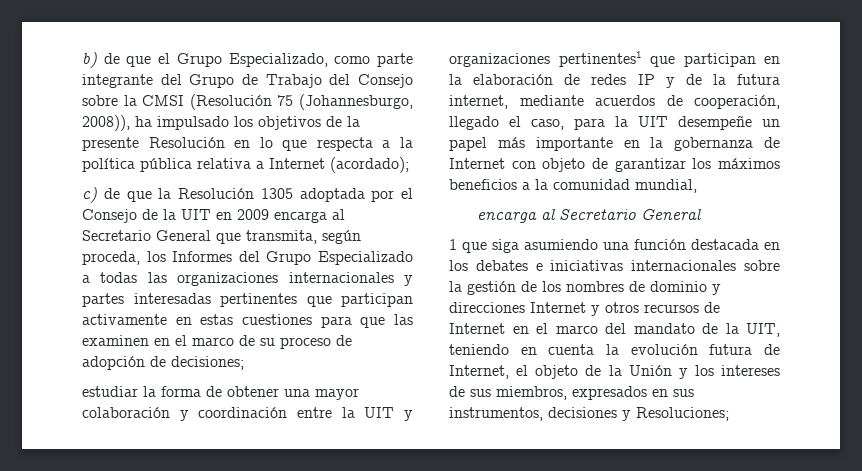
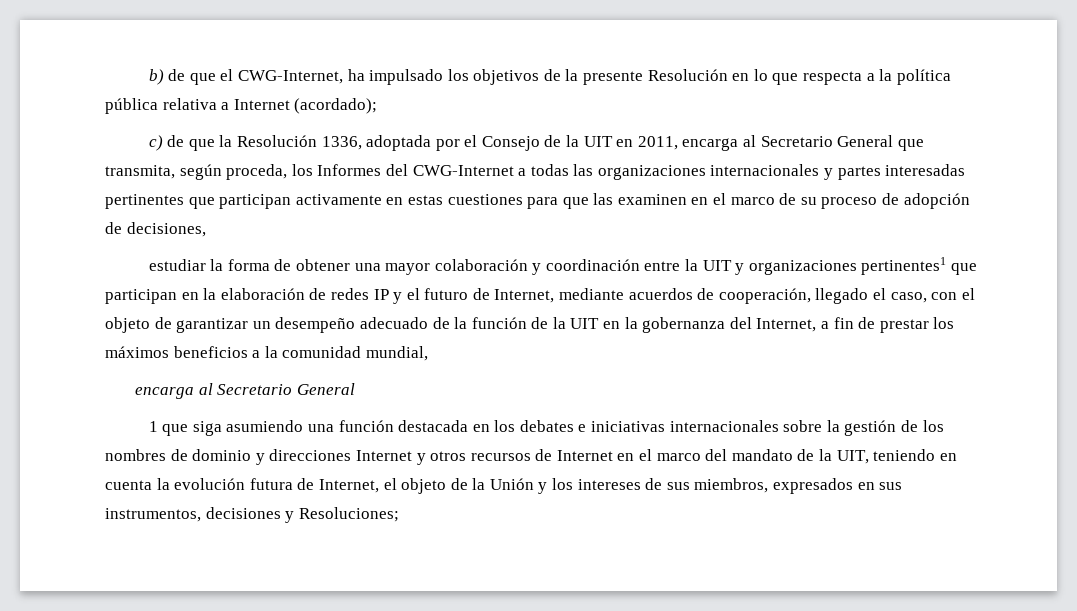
- b) de que el Grupo Especializado, como parte integrante del Grupo de Trabajo del Consejo sobre la CMSI (Resolución 75 (Johannesburgo, 2008)), ha impulsado los objetivos de la presente Resolución en lo que respecta a la política pública relativa a Internet (acordado);
+ b) de que el CWG-Internet, ha impulsado los objetivos de la presente Resolución en lo que respecta a la política pública relativa a Internet (acordado);
- c) de que la Resolución 1305 adoptada por el Consejo de la UIT en 2009 encarga al Secretario General que transmita, según proceda, los Informes del Grupo Especializado a todas las organizaciones internacionales y partes interesadas pertinentes que participan activamente en estas cuestiones para que las examinen en el marco de su proceso de adopción de decisiones;
+ c) de que la Resolución 1336, adoptada por el Consejo de la UIT en 2011, encarga al Secretario General que transmita, según proceda, los Informes del CWG-Internet a todas las organizaciones internacionales y partes interesadas pertinentes que participan activamente en estas cuestiones para que las examinen en el marco de su proceso de adopción de decisiones,
- estudiar la forma de obtener una mayor colaboración y coordinación entre la UIT y organizaciones pertinentes1 que participan en la elaboración de redes IP y de la futura internet, mediante acuerdos de cooperación, llegado el caso, para la UIT desempeñe un papel más importante en la gobernanza de Internet con objeto de garantizar los máximos beneficios a la comunidad mundial,
+ estudiar la forma de obtener una mayor colaboración y coordinación entre la UIT y organizaciones pertinentes1 que participan en la elaboración de redes IP y el futuro de Internet, mediante acuerdos de cooperación, llegado el caso, con el objeto de garantizar un desempeño adecuado de la función de la UIT en la gobernanza del Internet, a fin de prestar los máximos beneficios a la comunidad mundial,

